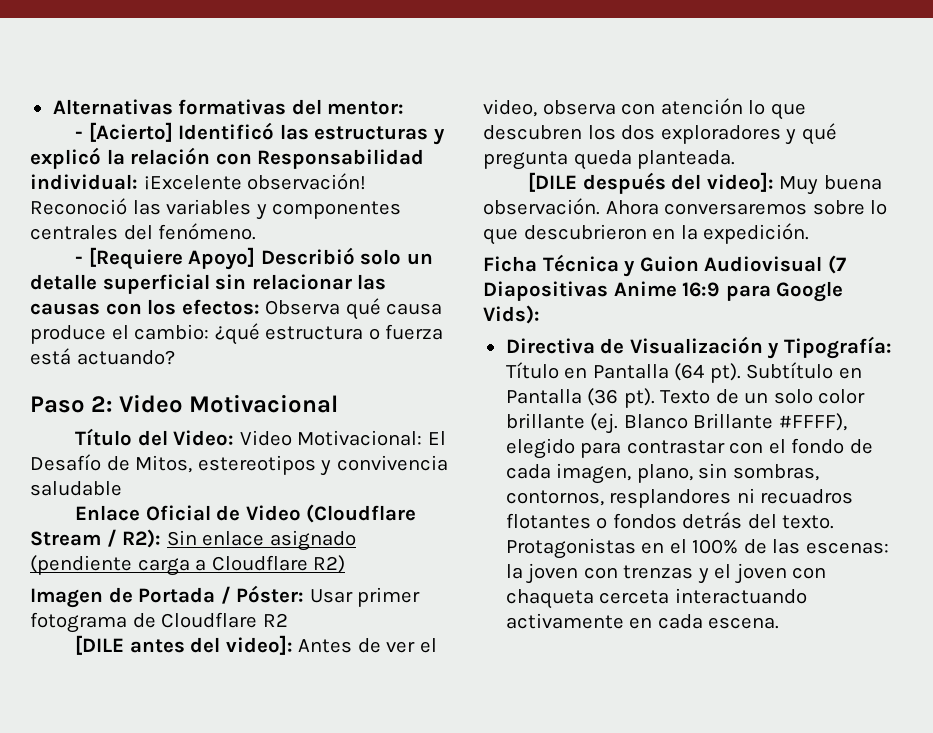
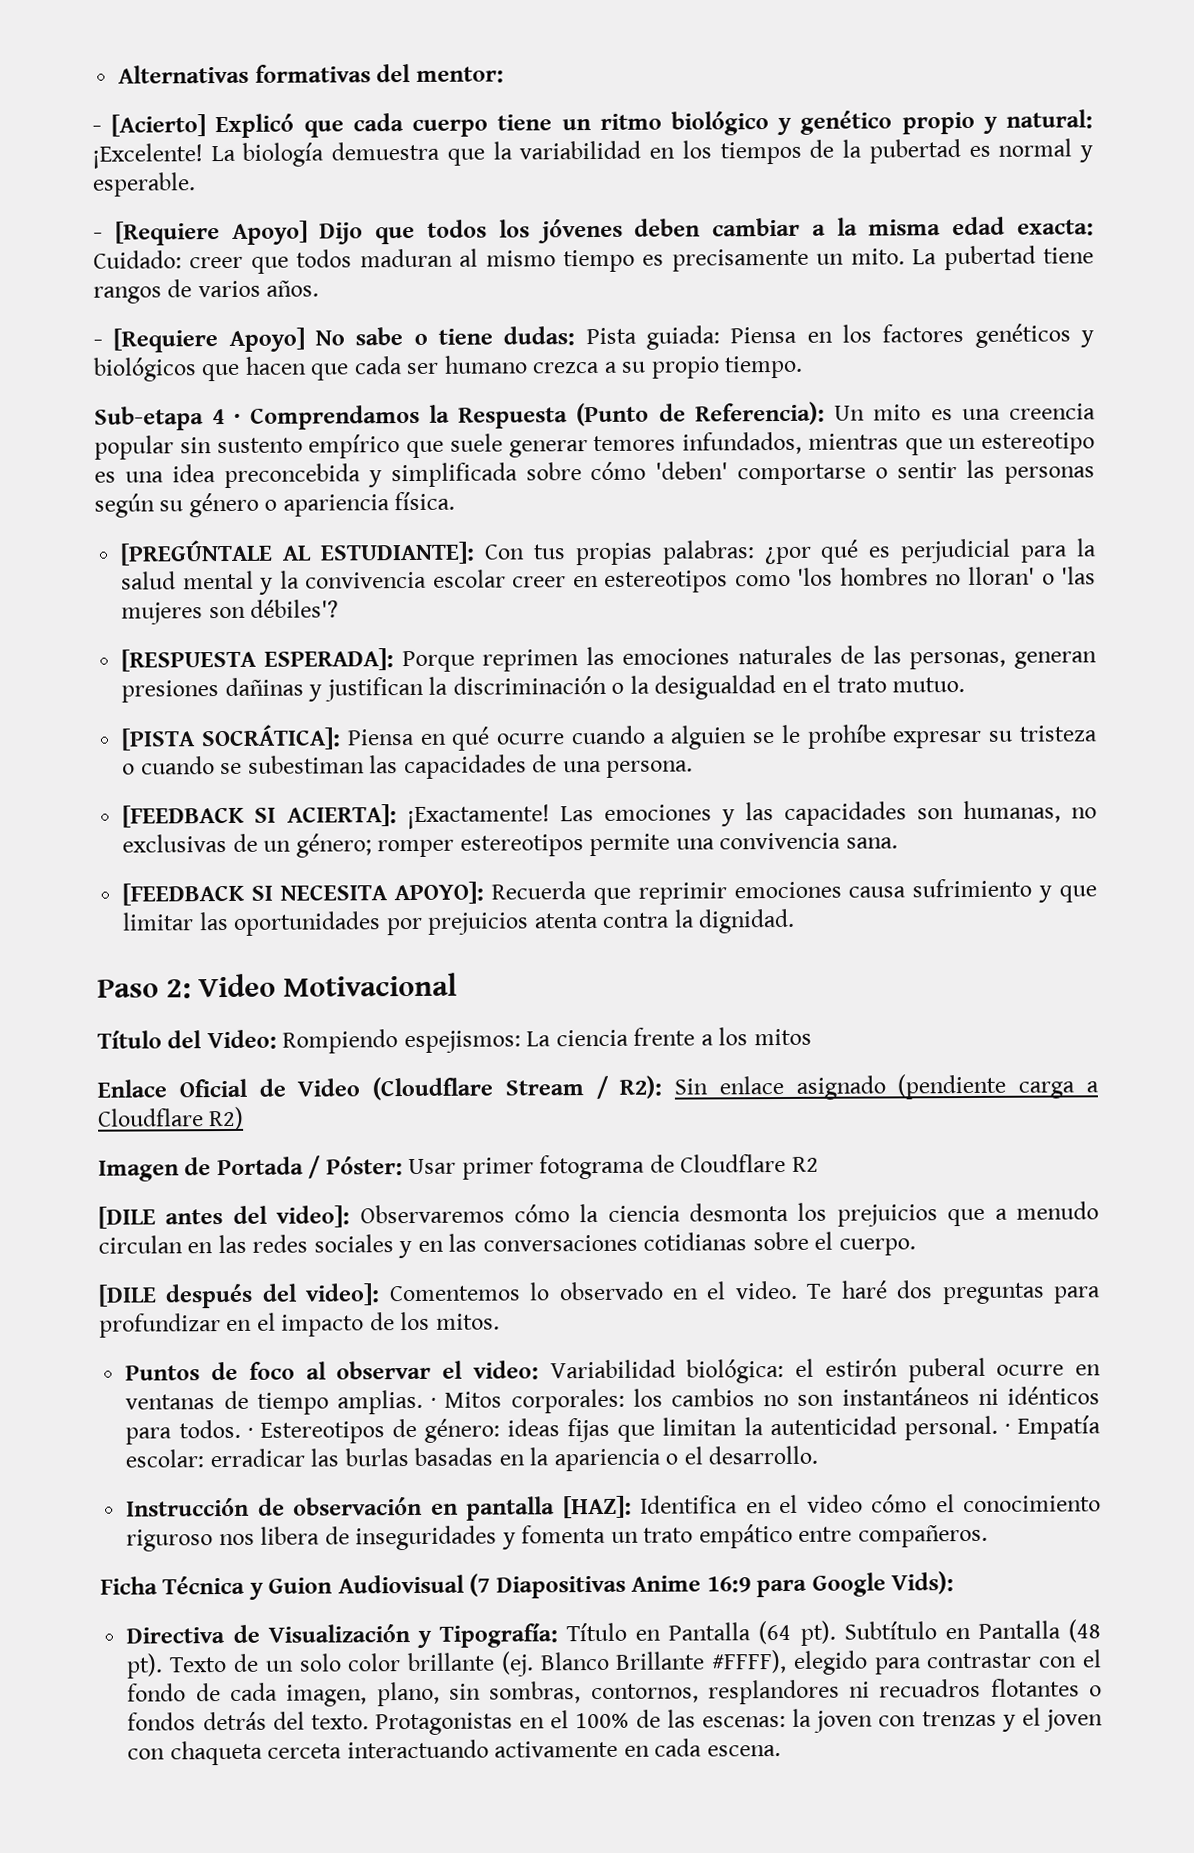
- - [Acierto] Identificó las estructuras y explicó la relación con Responsabilidad individual: ¡Excelente observación! Reconoció las variables y componentes centrales del fenómeno.
- - [Requiere Apoyo] Describió solo un detalle superficial sin relacionar las causas con los efectos: Observa qué causa produce el cambio: ¿qué estructura o fuerza está actuando?
+ - [Acierto] Explicó que cada cuerpo tiene un ritmo biológico y genético propio y natural: ¡Excelente! La biología demuestra que la variabilidad en los tiempos de la pubertad es normal y esperable.
+ - [Requiere Apoyo] Dijo que todos los jóvenes deben cambiar a la misma edad exacta: Cuidado: creer que todos maduran al mismo tiempo es precisamente un mito. La pubertad tiene rangos de varios años.
+ - [Requiere Apoyo] No sabe o tiene dudas: Pista guiada: Piensa en los factores genéticos y biológicos que hacen que cada ser humano crezca a su propio tiempo.
+ Sub-etapa 4 · Comprendamos la Respuesta (Punto de Referencia): Un mito es una creencia popular sin sustento empírico que suele generar temores infundados, mientras que un estereotipo es una idea preconcebida y simplificada sobre cómo 'deben' comportarse o sentir las personas según su género o apariencia física.
+ [PREGÚNTALE AL ESTUDIANTE]: Con tus propias palabras: ¿por qué es perjudicial para la salud mental y la convivencia escolar creer en estereotipos como 'los hombres no lloran' o 'las mujeres son débiles'?
+ [RESPUESTA ESPERADA]: Porque reprimen las emociones naturales de las personas, generan presiones dañinas y justifican la discriminación o la desigualdad en el trato mutuo.
+ [PISTA SOCRÁTICA]: Piensa en qué ocurre cuando a alguien se le prohíbe expresar su tristeza o cuando se subestiman las capacidades de una persona.
+ [FEEDBACK SI ACIERTA]: ¡Exactamente! Las emociones y las capacidades son humanas, no exclusivas de un género; romper estereotipos permite una convivencia sana.
+ [FEEDBACK SI NECESITA APOYO]: Recuerda que reprimir emociones causa sufrimiento y que limitar las oportunidades por prejuicios atenta contra la dignidad.
- Título del Video: Video Motivacional: El Desafío de Mitos, estereotipos y convivencia saludable
+ Título del Video: Rompiendo espejismos: La ciencia frente a los mitos
- [DILE antes del video]: Antes de ver el video, observa con atención lo que descubren los dos exploradores y qué pregunta queda planteada.
- [DILE después del video]: Muy buena observación. Ahora conversaremos sobre lo que descubrieron en la expedición.
+ [DILE antes del video]: Observaremos cómo la ciencia desmonta los prejuicios que a menudo circulan en las redes sociales y en las conversaciones cotidianas sobre el cuerpo.
+ [DILE después del video]: Comentemos lo observado en el video. Te haré dos preguntas para profundizar en el impacto de los mitos.
+ Puntos de foco al observar el video: Variabilidad biológica: el estirón puberal ocurre en ventanas de tiempo amplias. · Mitos corporales: los cambios no son instantáneos ni idénticos para todos. · Estereotipos de género: ideas fijas que limitan la autenticidad personal. · Empatía escolar: erradicar las burlas basadas en la apariencia o el desarrollo.
+ Instrucción de observación en pantalla [HAZ]: Identifica en el video cómo el conocimiento riguroso nos libera de inseguridades y fomenta un trato empático entre compañeros.
- Subtítulo en Pantalla (36 pt).
+ Subtítulo en Pantalla (48 pt).

